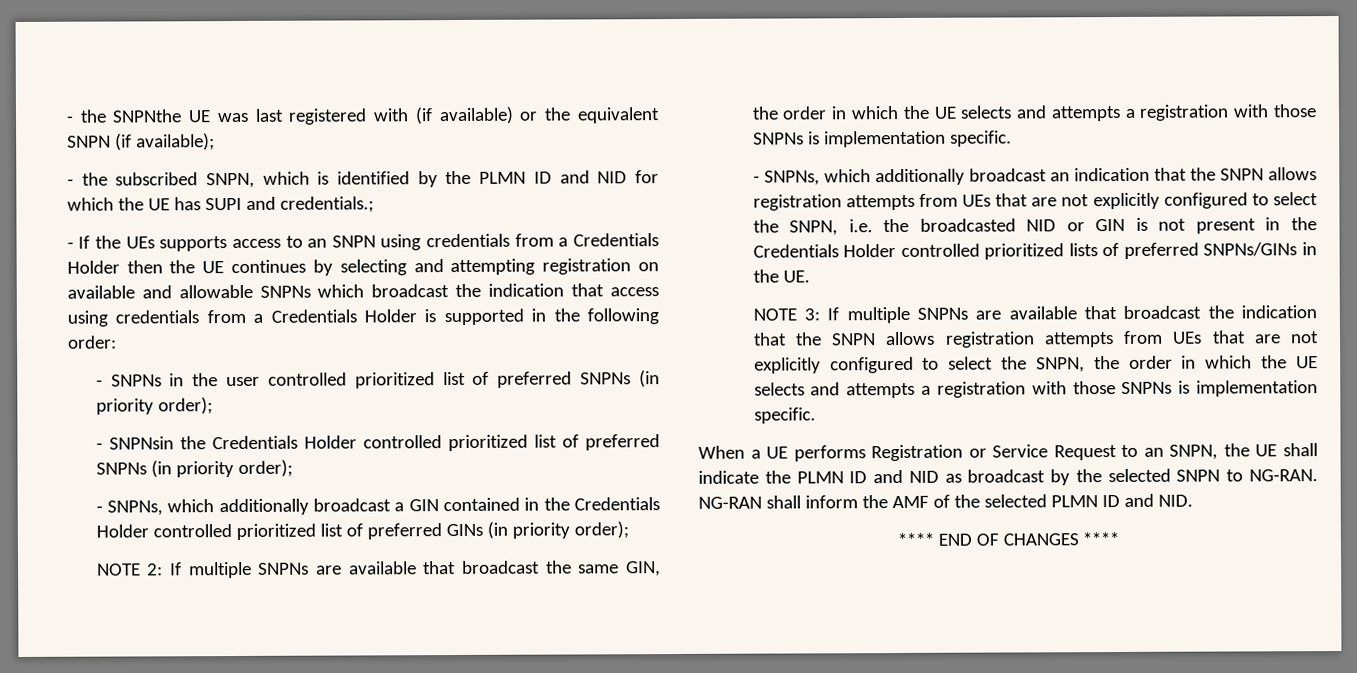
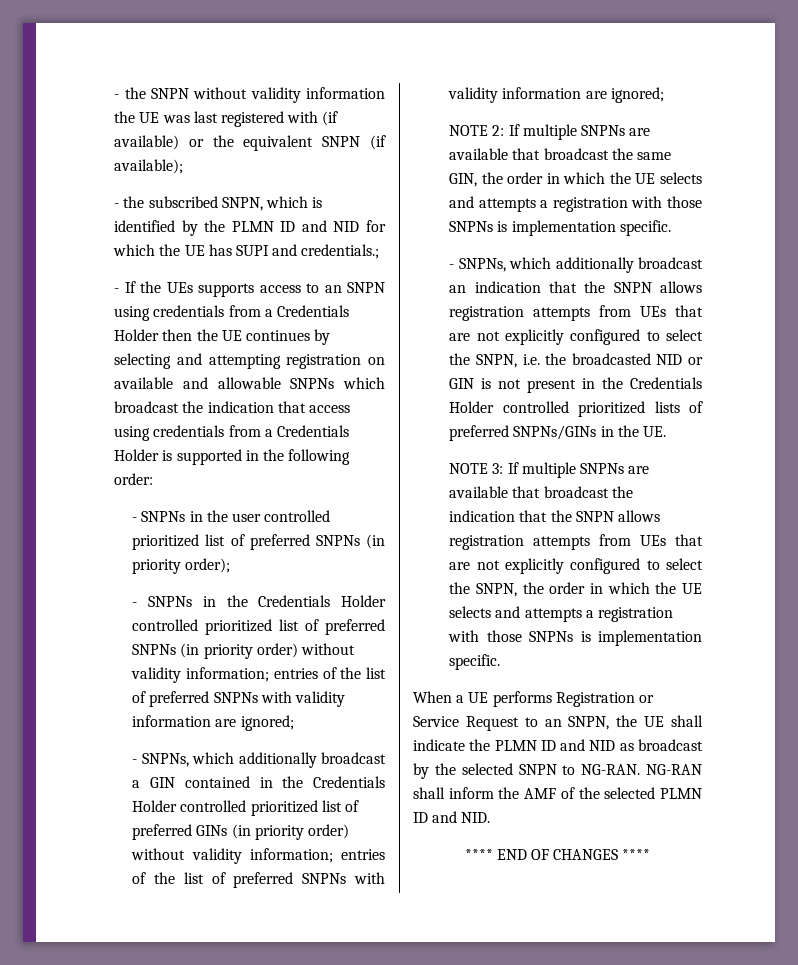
- - the SNPNthe UE was last registered with (if available) or the equivalent SNPN (if available);
+ - the SNPN without validity information the UE was last registered with (if available) or the equivalent SNPN (if available);
- - SNPNsin the Credentials Holder controlled prioritized list of preferred SNPNs (in priority order);
+ - SNPNs in the Credentials Holder controlled prioritized list of preferred SNPNs (in priority order) without validity information; entries of the list of preferred SNPNs with validity information are ignored;
- - SNPNs, which additionally broadcast a GIN contained in the Credentials Holder controlled prioritized list of preferred GINs (in priority order);
+ - SNPNs, which additionally broadcast a GIN contained in the Credentials Holder controlled prioritized list of preferred GINs (in priority order) without validity information; entries of the list of preferred SNPNs with validity information are ignored;

